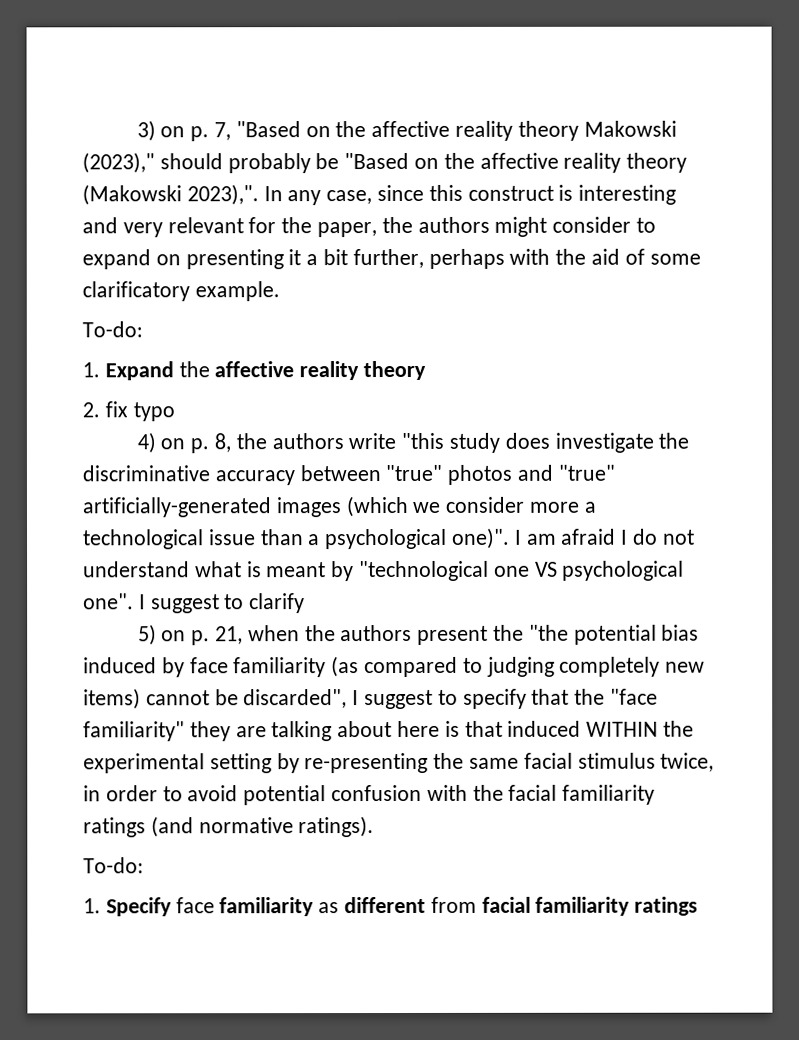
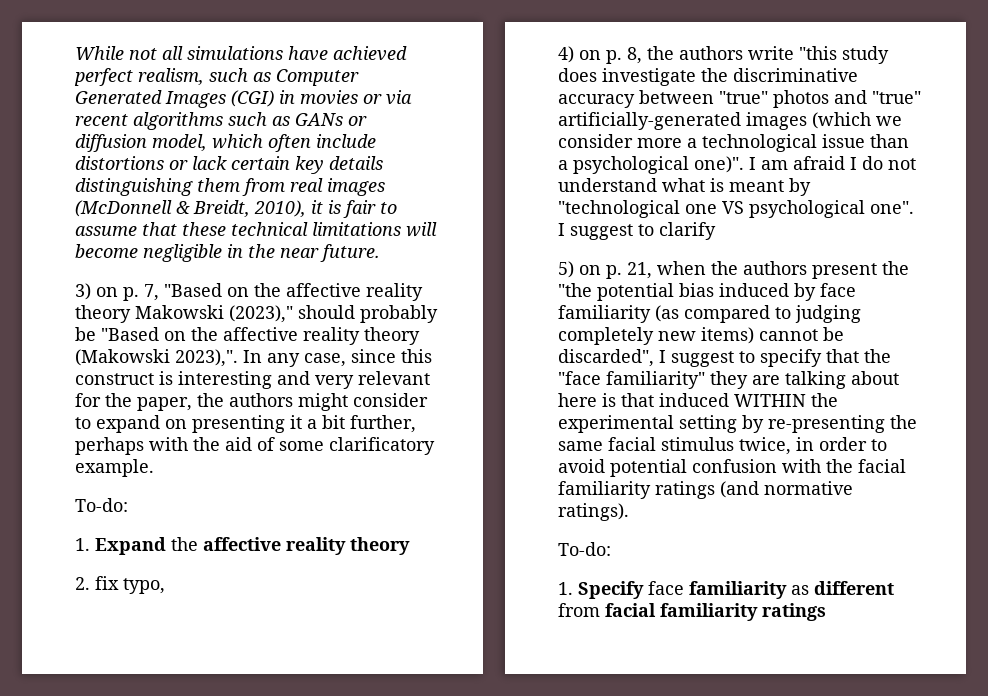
+ While not all simulations have achieved perfect realism, such as Computer Generated Images (CGI) in movies or via recent algorithms such as GANs or diffusion model, which often include distortions or lack certain key details distinguishing them from real images (McDonnell & Breidt, 2010), it is fair to assume that these technical limitations will become negligible in the near future.
- 2. fix typo
+ 2. fix typo,

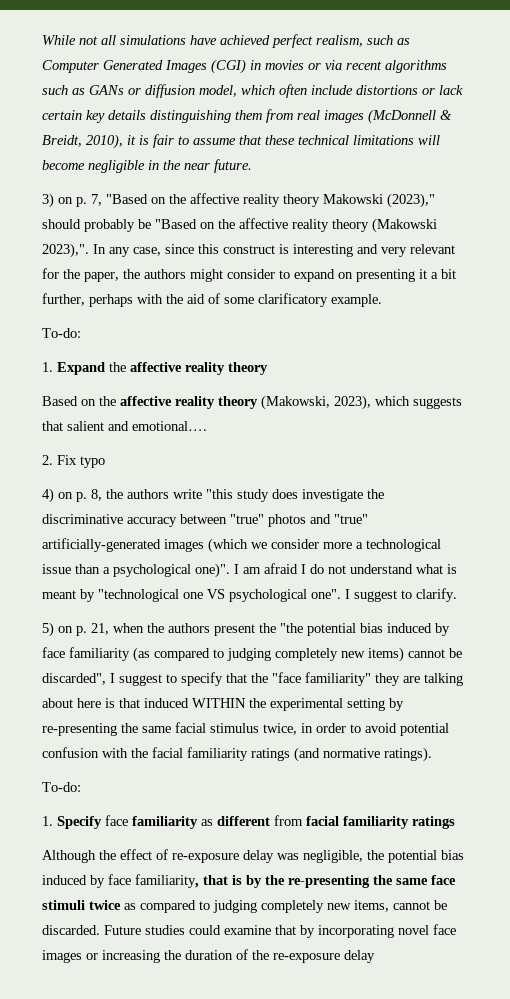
+ Based on the affective reality theory (Makowski, 2023), which suggests that salient and emotional….
- 2. fix typo,
+ 2. Fix typo
- I suggest to clarify
+ I suggest to clarify.
+ Although the effect of re-exposure delay was negligible, the potential bias induced by face familiarity, that is by the re-presenting the same face stimuli twice as compared to judging completely new items, cannot be discarded. Future studies could examine that by incorporating novel face images or increasing the duration of the re-exposure delay

